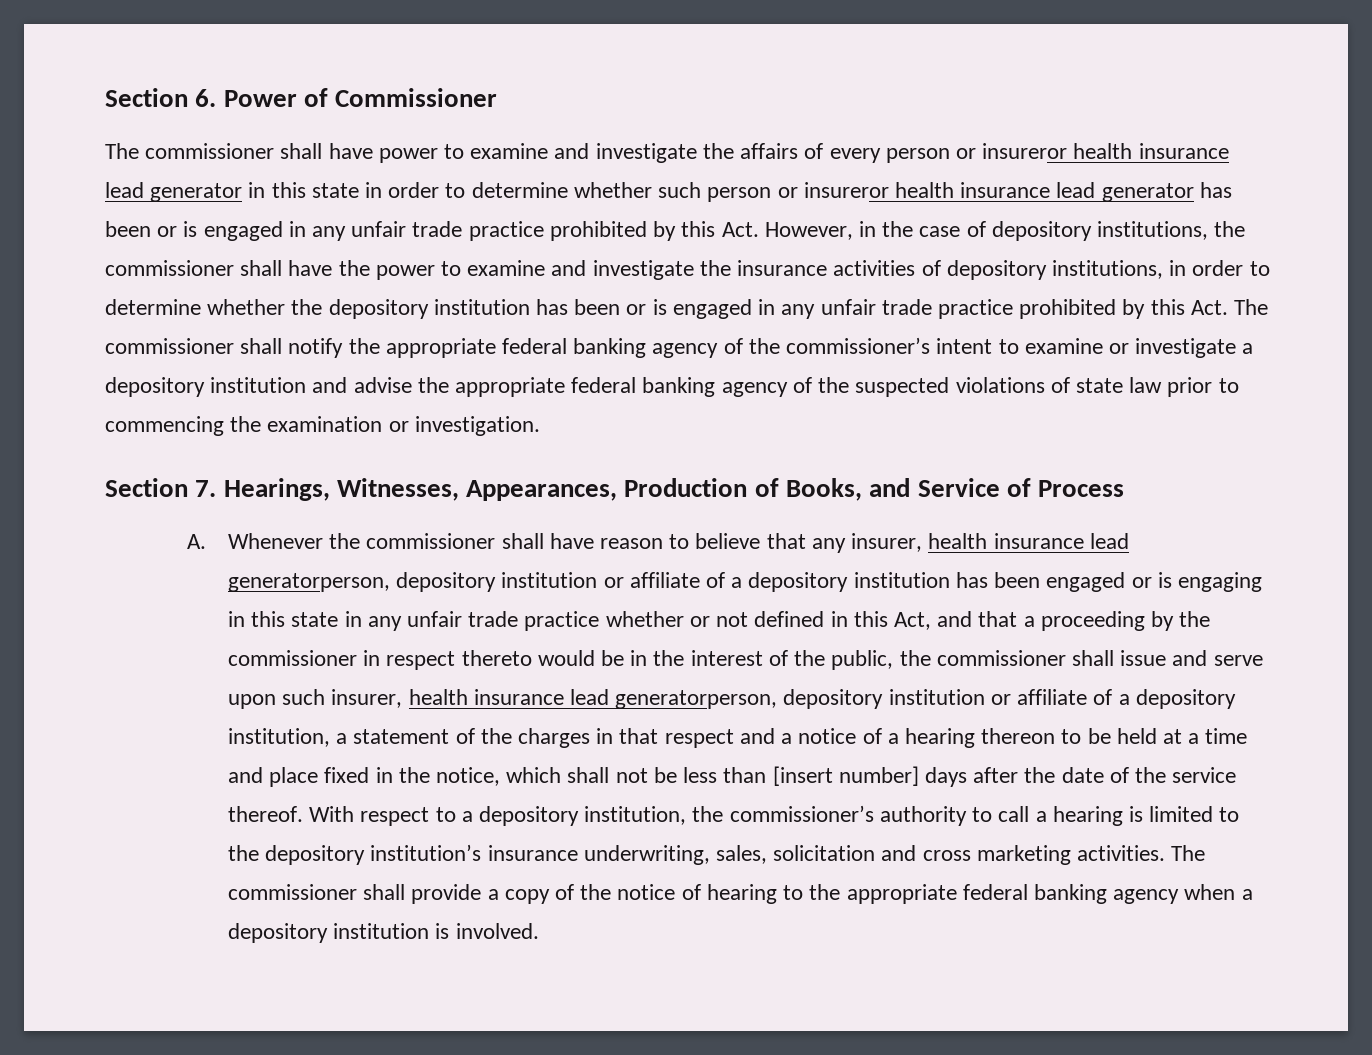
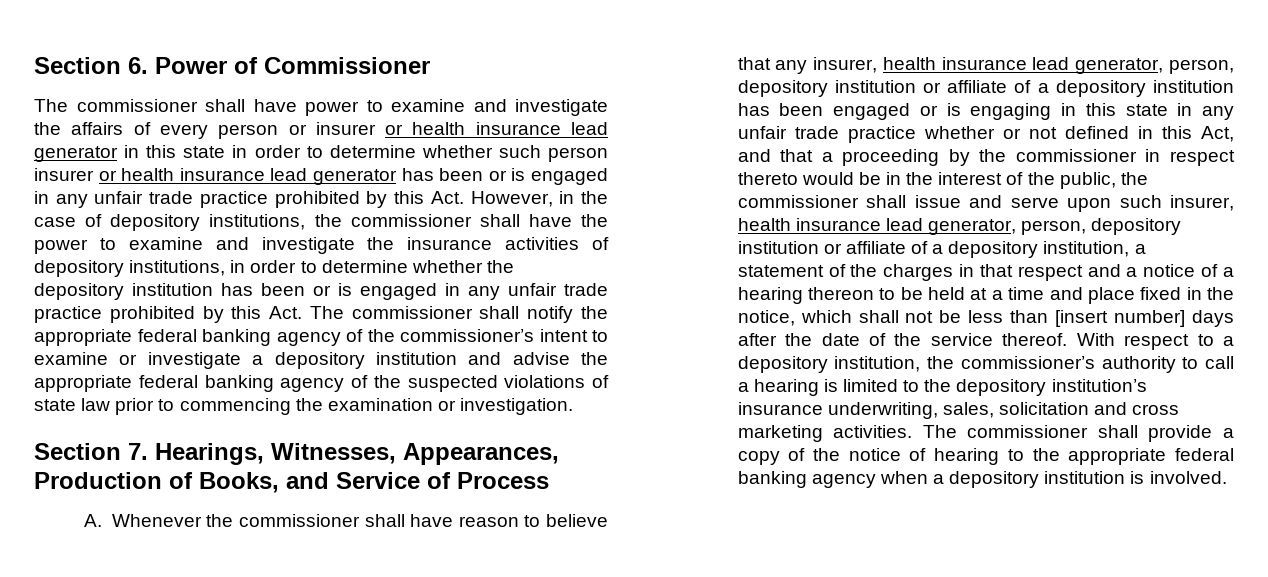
- The commissioner shall have power to examine and investigate the affairs of every person or insureror health insurance lead generator in this state in order to determine whether such person or insureror health insurance lead generator has been or is engaged in any unfair trade practice prohibited by this Act. However, in the case of depository institutions, the commissioner shall have the power to examine and investigate the insurance activities of depository institutions, in order to determine whether the depository institution has been or is engaged in any unfair trade practice prohibited by this Act. The commissioner shall notify the appropriate federal banking agency of the commissioner’s intent to examine or investigate a depository institution and advise the appropriate federal banking agency of the suspected violations of state law prior to commencing the examination or investigation.
+ The commissioner shall have power to examine and investigate the affairs of every person or insurer or health insurance lead generator in this state in order to determine whether such person insurer or health insurance lead generator has been or is engaged in any unfair trade practice prohibited by this Act. However, in the case of depository institutions, the commissioner shall have the power to examine and investigate the insurance activities of depository institutions, in order to determine whether the depository institution has been or is engaged in any unfair trade practice prohibited by this Act. The commissioner shall notify the appropriate federal banking agency of the commissioner’s intent to examine or investigate a depository institution and advise the appropriate federal banking agency of the suspected violations of state law prior to commencing the examination or investigation.
- A. Whenever the commissioner shall have reason to believe that any insurer, health insurance lead generatorperson, depository institution or affiliate of a depository institution has been engaged or is engaging in this state in any unfair trade practice whether or not defined in this Act, and that a proceeding by the commissioner in respect thereto would be in the interest of the public, the commissioner shall issue and serve upon such insurer, health insurance lead generatorperson, depository institution or affiliate of a depository institution, a statement of the charges in that respect and a notice of a hearing thereon to be held at a time and place fixed in the notice, which shall not be less than [insert number] days after the date of the service thereof.
+ A. Whenever the commissioner shall have reason to believe that any insurer, health insurance lead generator, person, depository institution or affiliate of a depository institution has been engaged or is engaging in this state in any unfair trade practice whether or not defined in this Act, and that a proceeding by the commissioner in respect thereto would be in the interest of the public, the commissioner shall issue and serve upon such insurer, health insurance lead generator, person, depository institution or affiliate of a depository institution, a statement of the charges in that respect and a notice of a hearing thereon to be held at a time and place fixed in the notice, which shall not be less than [insert number] days after the date of the service thereof.

